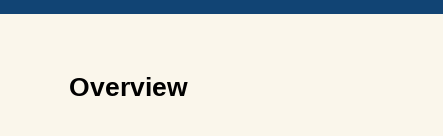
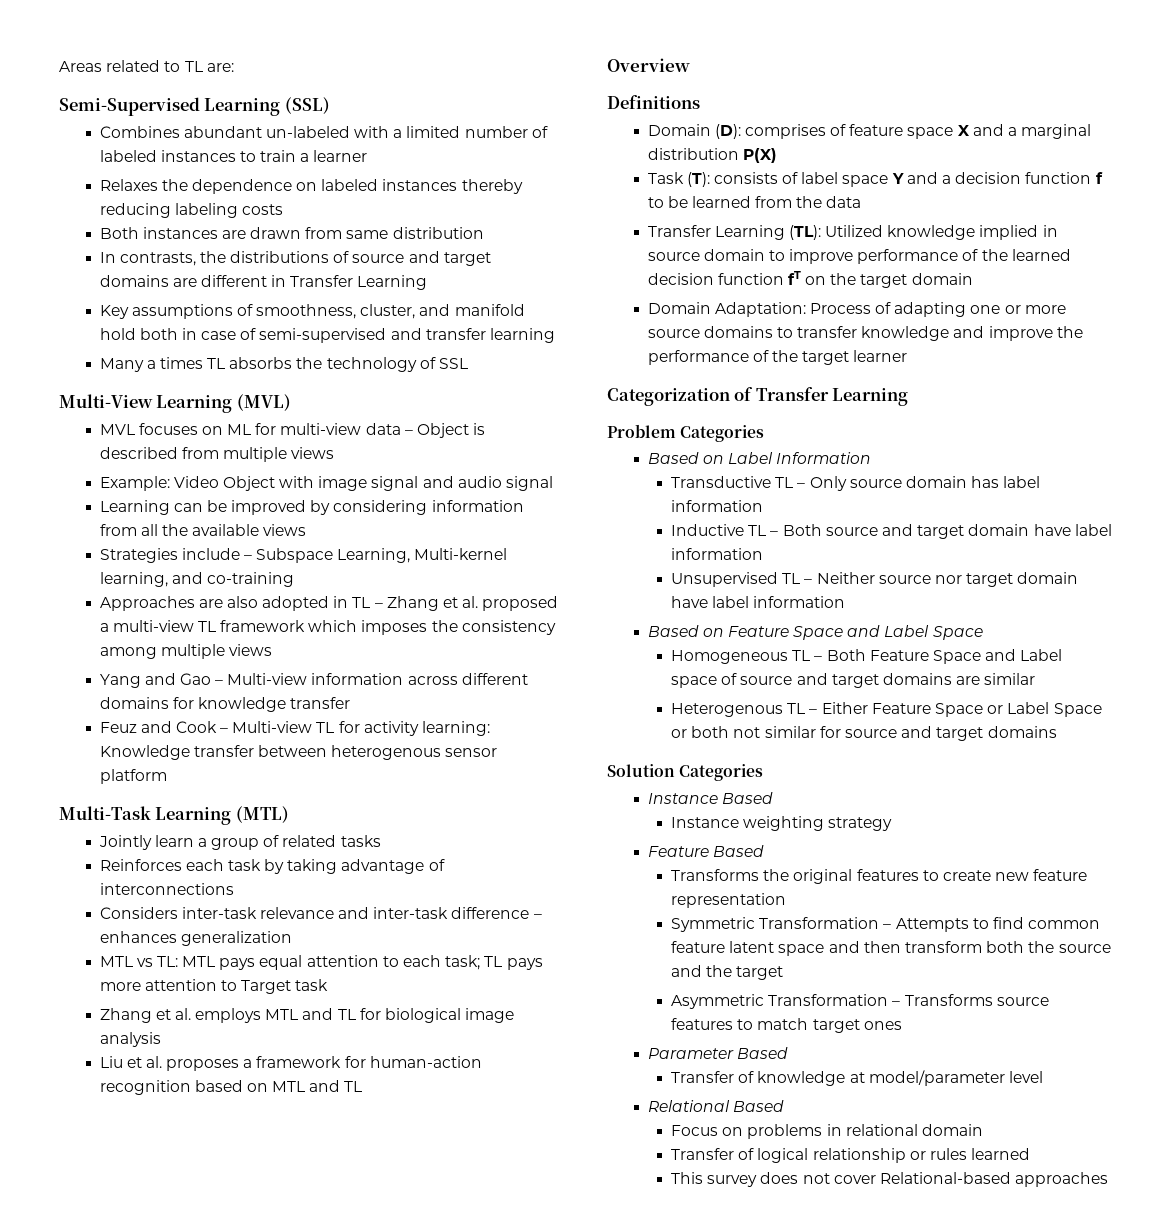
+ Areas related to TL are:
+ Semi-Supervised Learning (SSL)
+ Combines abundant un-labeled with a limited number of labeled instances to train a learner
+ Relaxes the dependence on labeled instances thereby reducing labeling costs
+ Both instances are drawn from same distribution
+ In contrasts, the distributions of source and target domains are different in Transfer Learning
+ Key assumptions of smoothness, cluster, and manifold hold both in case of semi-supervised and transfer learning
+ Many a times TL absorbs the technology of SSL
+ Multi-View Learning (MVL)
+ MVL focuses on ML for multi-view data – Object is described from multiple views
+ Example: Video Object with image signal and audio signal
+ Learning can be improved by considering information from all the available views
+ Strategies include – Subspace Learning, Multi-kernel learning, and co-training
+ Approaches are also adopted in TL – Zhang et al. proposed a multi-view TL framework which imposes the consistency among multiple views
+ Yang and Gao – Multi-view information across different domains for knowledge transfer
+ Feuz and Cook – Multi-view TL for activity learning: Knowledge transfer between heterogenous sensor platform
+ Multi-Task Learning (MTL)
+ Jointly learn a group of related tasks
+ Reinforces each task by taking advantage of interconnections
+ Considers inter-task relevance and inter-task difference – enhances generalization
+ MTL vs TL: MTL pays equal attention to each task; TL pays more attention to Target task
+ Zhang et al. employs MTL and TL for biological image analysis
+ Liu et al. proposes a framework for human-action recognition based on MTL and TL
  Overview
+ Definitions
+ Domain (D): comprises of feature space X and a marginal distribution P(X)
+ Task (T): consists of label space Y and a decision function f to be learned from the data
+ Transfer Learning (TL): Utilized knowledge implied in source domain to improve performance of the learned decision function fT on the target domain
+ Domain Adaptation: Process of adapting one or more source domains to transfer knowledge and improve the performance of the target learner
+ Categorization of Transfer Learning
+ Problem Categories
+ Based on Label Information
+ Transductive TL – Only source domain has label information
+ Inductive TL – Both source and target domain have label information
+ Unsupervised TL – Neither source nor target domain have label information
+ Based on Feature Space and Label Space
+ Homogeneous TL – Both Feature Space and Label space of source and target domains are similar
+ Heterogenous TL – Either Feature Space or Label Space or both not similar for source and target domains
+ Solution Categories
+ Instance Based
+ Instance weighting strategy
+ Feature Based
+ Transforms the original features to create new feature representation
+ Symmetric Transformation – Attempts to find common feature latent space and then transform both the source and the target
+ Asymmetric Transformation – Transforms source features to match target ones
+ Parameter Based
+ Transfer of knowledge at model/parameter level
+ Relational Based
+ Focus on problems in relational domain
+ Transfer of logical relationship or rules learned
+ This survey does not cover Relational-based approaches

